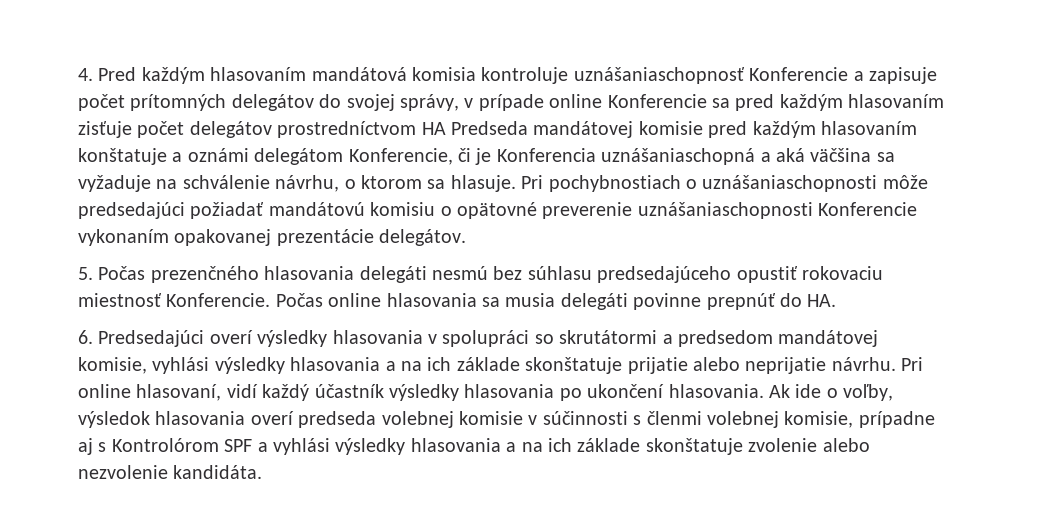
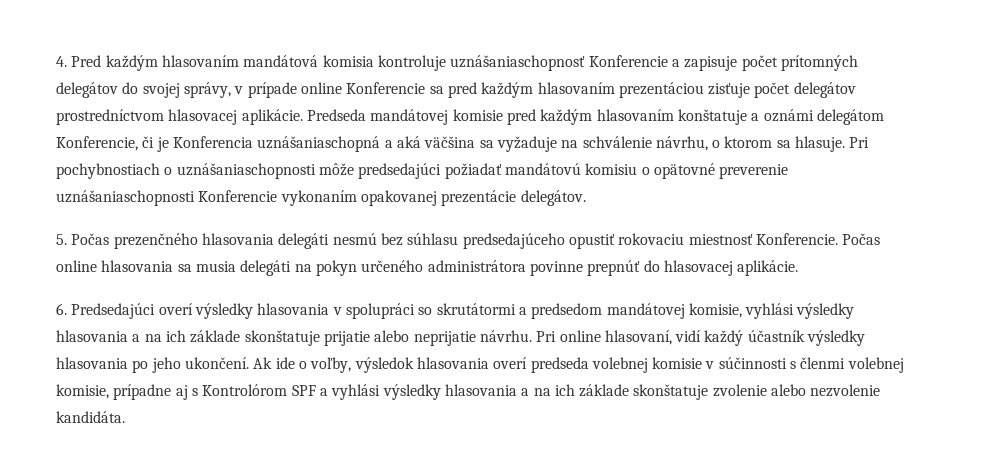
- 4. Pred každým hlasovaním mandátová komisia kontroluje uznášaniaschopnosť Konferencie a zapisuje počet prítomných delegátov do svojej správy, v prípade online Konferencie sa pred každým hlasovaním zisťuje počet delegátov prostredníctvom HA Predseda mandátovej komisie pred každým hlasovaním konštatuje a oznámi delegátom Konferencie, či je Konferencia uznášaniaschopná a aká väčšina sa vyžaduje na schválenie návrhu, o ktorom sa hlasuje.
+ 4. Pred každým hlasovaním mandátová komisia kontroluje uznášaniaschopnosť Konferencie a zapisuje počet prítomných delegátov do svojej správy, v prípade online Konferencie sa pred každým hlasovaním prezentáciou zisťuje počet delegátov prostredníctvom hlasovacej aplikácie. Predseda mandátovej komisie pred každým hlasovaním konštatuje a oznámi delegátom Konferencie, či je Konferencia uznášaniaschopná a aká väčšina sa vyžaduje na schválenie návrhu, o ktorom sa hlasuje.
- Počas online hlasovania sa musia delegáti povinne prepnúť do HA.
+ Počas online hlasovania sa musia delegáti na pokyn určeného administrátora povinne prepnúť do hlasovacej aplikácie.
- Pri online hlasovaní, vidí každý účastník výsledky hlasovania po ukončení hlasovania.
+ Pri online hlasovaní, vidí každý účastník výsledky hlasovania po jeho ukončení.

